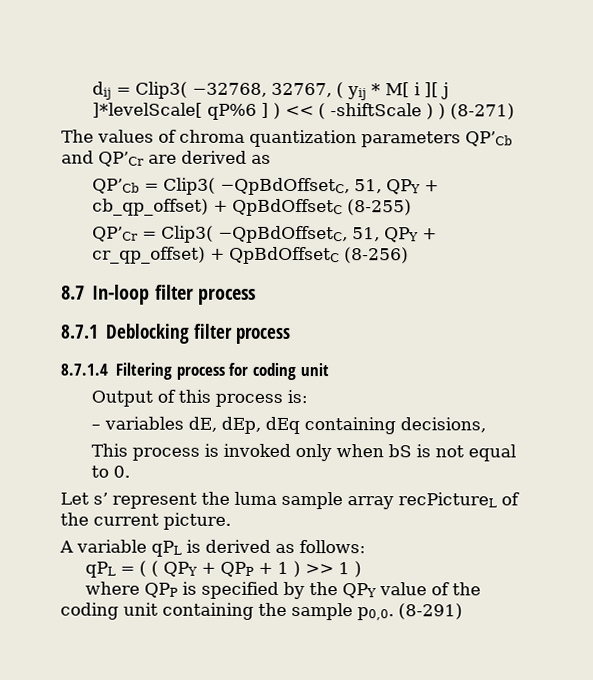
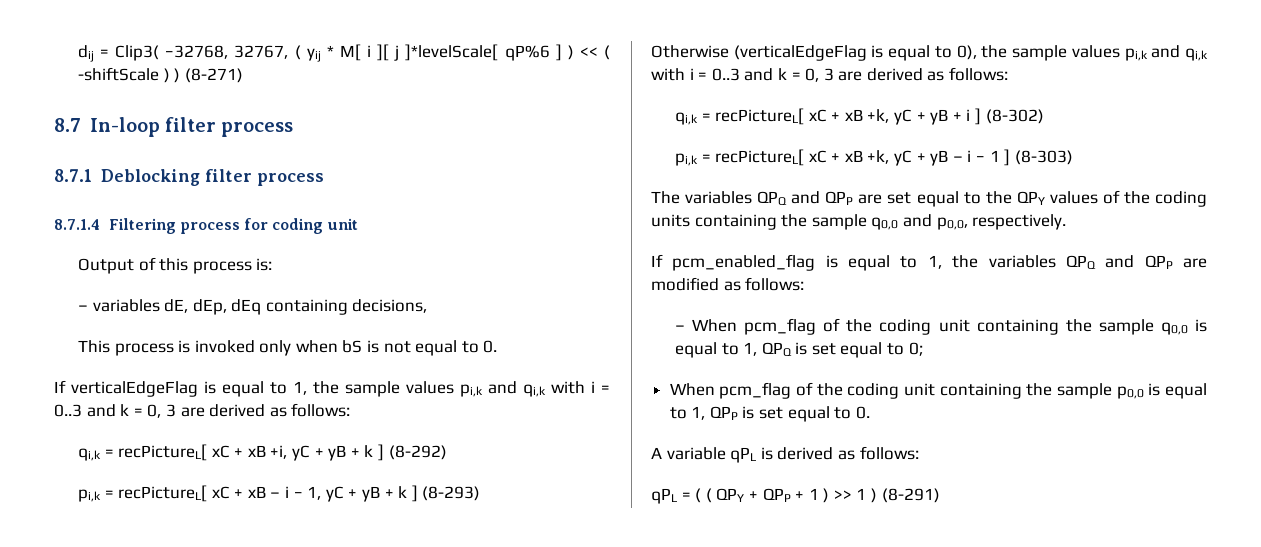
- The values of chroma quantization parameters QP’Cb and QP’Cr are derived as
- QP’Cb = Clip3( −QpBdOffsetC, 51, QPY + cb_qp_offset) + QpBdOffsetC (8-255)
- QP’Cr = Clip3( −QpBdOffsetC, 51, QPY + cr_qp_offset) + QpBdOffsetC (8-256)
- Let s’ represent the luma sample array recPictureL of the current picture.
+ If verticalEdgeFlag is equal to 1, the sample values pi,k and qi,k with i = 0..3 and k = 0, 3 are derived as follows:
+ qi,k = recPictureL[ xC + xB +i, yC + yB + k ] (8-292)
+ pi,k = recPictureL[ xC + xB – i − 1, yC + yB + k ] (8-293)
+ Otherwise (verticalEdgeFlag is equal to 0), the sample values pi,k and qi,k with i = 0..3 and k = 0, 3 are derived as follows:
+ qi,k = recPictureL[ xC + xB +k, yC + yB + i ] (8-302)
+ pi,k = recPictureL[ xC + xB +k, yC + yB – i − 1 ] (8-303)
+ The variables QPQ and QPP are set equal to the QPY values of the coding units containing the sample q0,0 and p0,0, respectively.
+ If pcm_enabled_flag is equal to 1, the variables QPQ and QPP are modified as follows:
+ – When pcm_flag of the coding unit containing the sample q0,0 is equal to 1, QPQ is set equal to 0;
+ When pcm_flag of the coding unit containing the sample p0,0 is equal to 1, QPP is set equal to 0.
- qPL = ( ( QPY + QPP + 1 ) >> 1 )
- where QPP is specified by the QPY value of the coding unit containing the sample p0,0. (8-291)
+ qPL = ( ( QPY + QPP + 1 ) >> 1 ) (8-291)

